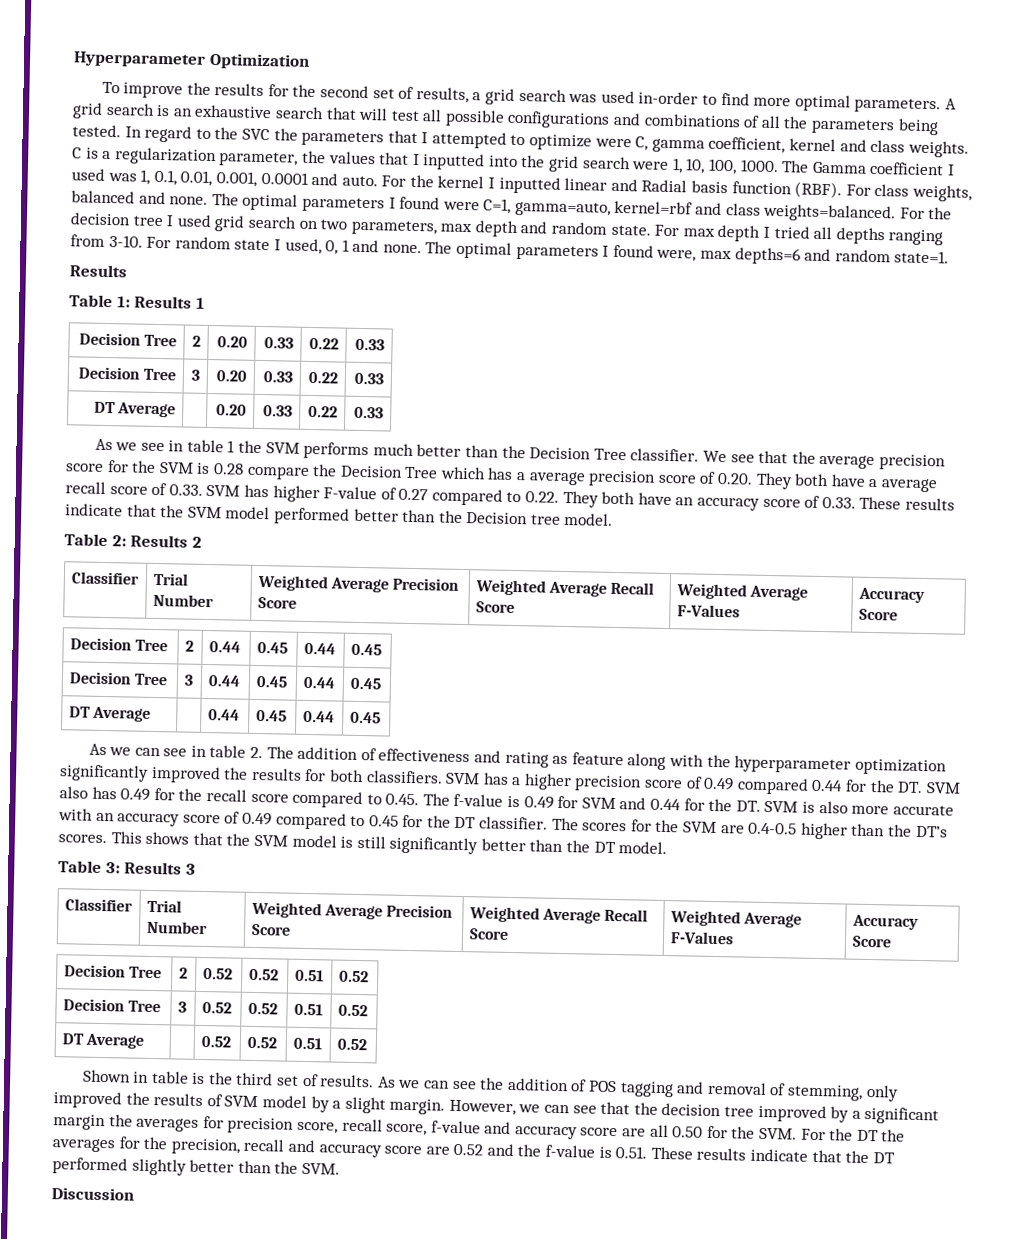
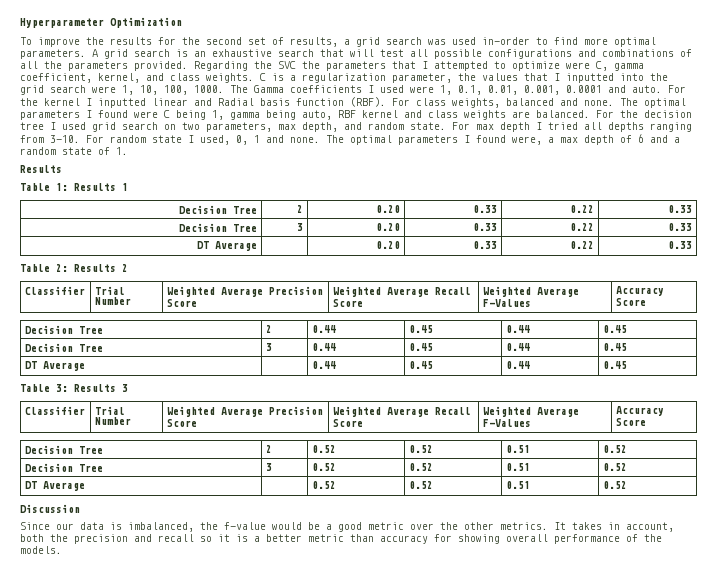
- A grid search is an exhaustive search that will test all possible configurations and combinations of all the parameters being tested. In regard to the SVC the parameters that I attempted to optimize were C, gamma coefficient, kernel and class weights.
+ A grid search is an exhaustive search that will test all possible configurations and combinations of all the parameters provided. Regarding the SVC the parameters that I attempted to optimize were C, gamma coefficient, kernel, and class weights.
- The Gamma coefficient I used was 1, 0.1, 0.01, 0.001, 0.0001 and auto.
+ The Gamma coefficients I used were 1, 0.1, 0.01, 0.001, 0.0001 and auto.
- The optimal parameters I found were C=1, gamma=auto, kernel=rbf and class weights=balanced.
+ The optimal parameters I found were C being 1, gamma being auto, RBF kernel and class weights are balanced.
- For the decision tree I used grid search on two parameters, max depth and random state.
+ For the decision tree I used grid search on two parameters, max depth, and random state.
- The optimal parameters I found were, max depths=6 and random state=1.
+ The optimal parameters I found were, a max depth of 6 and a random state of 1.
- As we see in table 1 the SVM performs much better than the Decision Tree classifier. We see that the average precision score for the SVM is 0.28 compare the Decision Tree which has a average precision score of 0.20. They both have a average recall score of 0.33. SVM has higher F-value of 0.27 compared to 0.22. They both have an accuracy score of 0.33. These results indicate that the SVM model performed better than the Decision tree model.
- As we can see in table 2. The addition of effectiveness and rating as feature along with the hyperparameter optimization significantly improved the results for both classifiers. SVM has a higher precision score of 0.49 compared 0.44 for the DT. SVM also has 0.49 for the recall score compared to 0.45. The f-value is 0.49 for SVM and 0.44 for the DT. SVM is also more accurate with an accuracy score of 0.49 compared to 0.45 for the DT classifier. The scores for the SVM are 0.4-0.5 higher than the DT’s scores. This shows that the SVM model is still significantly better than the DT model.
- Shown in table is the third set of results. As we can see the addition of POS tagging and removal of stemming, only improved the results of SVM model by a slight margin. However, we can see that the decision tree improved by a significant margin the averages for precision score, recall score, f-value and accuracy score are all 0.50 for the SVM. For the DT the averages for the precision, recall and accuracy score are 0.52 and the f-value is 0.51. These results indicate that the DT performed slightly better than the SVM.
  Discussion
+ Since our data is imbalanced, the f-value would be a good metric over the other metrics. It takes in account, both the precision and recall so it is a better metric than accuracy for showing overall performance of the models.

